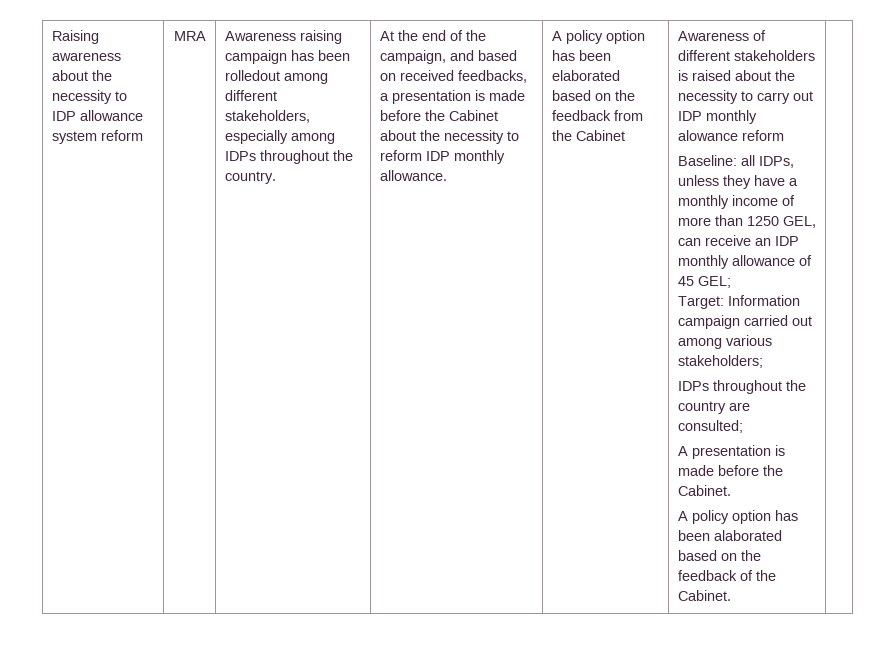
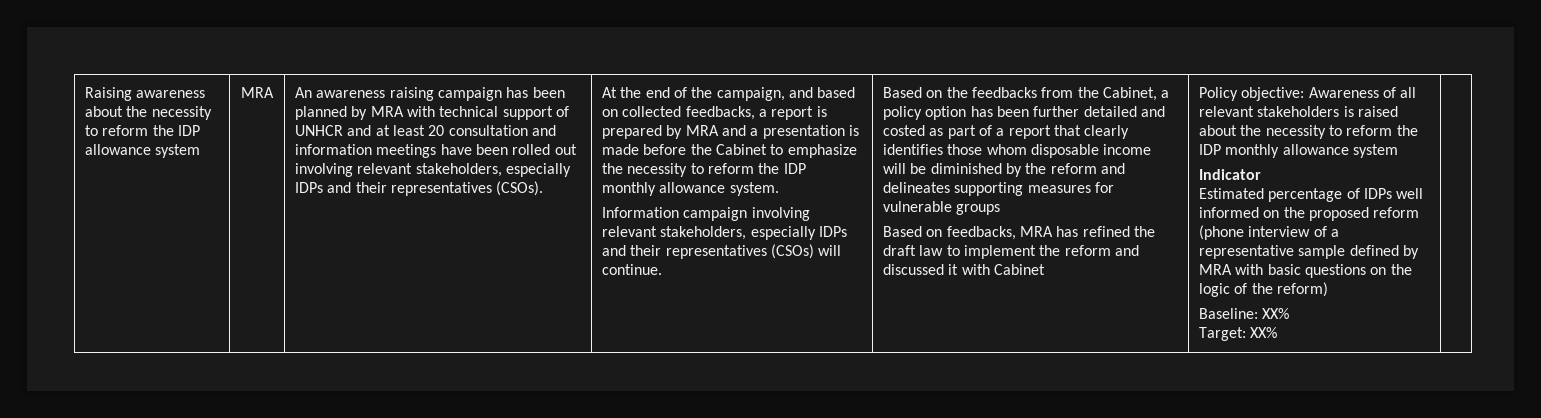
- Raising awareness about the necessity to IDP allowance system reform
+ Raising awareness about the necessity to reform the IDP allowance system
- Awareness raising campaign has been rolledout among different stakeholders, especially among IDPs throughout the country.
+ An awareness raising campaign has been planned by MRA with technical support of UNHCR and at least 20 consultation and information meetings have been rolled out involving relevant stakeholders, especially IDPs and their representatives (CSOs).
- At the end of the campaign, and based on received feedbacks, a presentation is made before the Cabinet about the necessity to reform IDP monthly allowance. | A policy option has been elaborated based on the feedback from the Cabinet | Awareness of different stakeholders is raised about the necessity to carry out IDP monthly alowance reform
- Baseline: all IDPs, unless they have a monthly income of more than 1250 GEL, can receive an IDP monthly allowance of 45 GEL;
- Target: Information campaign carried out among various stakeholders;
- IDPs throughout the country are consulted;
- A presentation is made before the Cabinet.
- A policy option has been alaborated based on the feedback of the Cabinet.
+ At the end of the campaign, and based on collected feedbacks, a report is prepared by MRA and a presentation is made before the Cabinet to emphasize the necessity to reform the IDP monthly allowance system.
+ Information campaign involving relevant stakeholders, especially IDPs and their representatives (CSOs) will continue. | Based on the feedbacks from the Cabinet, a policy option has been further detailed and costed as part of a report that clearly identifies those whom disposable income will be diminished by the reform and delineates supporting measures for vulnerable groups
+ Based on feedbacks, MRA has refined the draft law to implement the reform and discussed it with Cabinet | Policy objective: Awareness of all relevant stakeholders is raised about the necessity to reform the IDP monthly allowance system
+ Indicator
+ Estimated percentage of IDPs well informed on the proposed reform (phone interview of a representative sample defined by MRA with basic questions on the logic of the reform)
+ Baseline: XX%
+ Target: XX%

